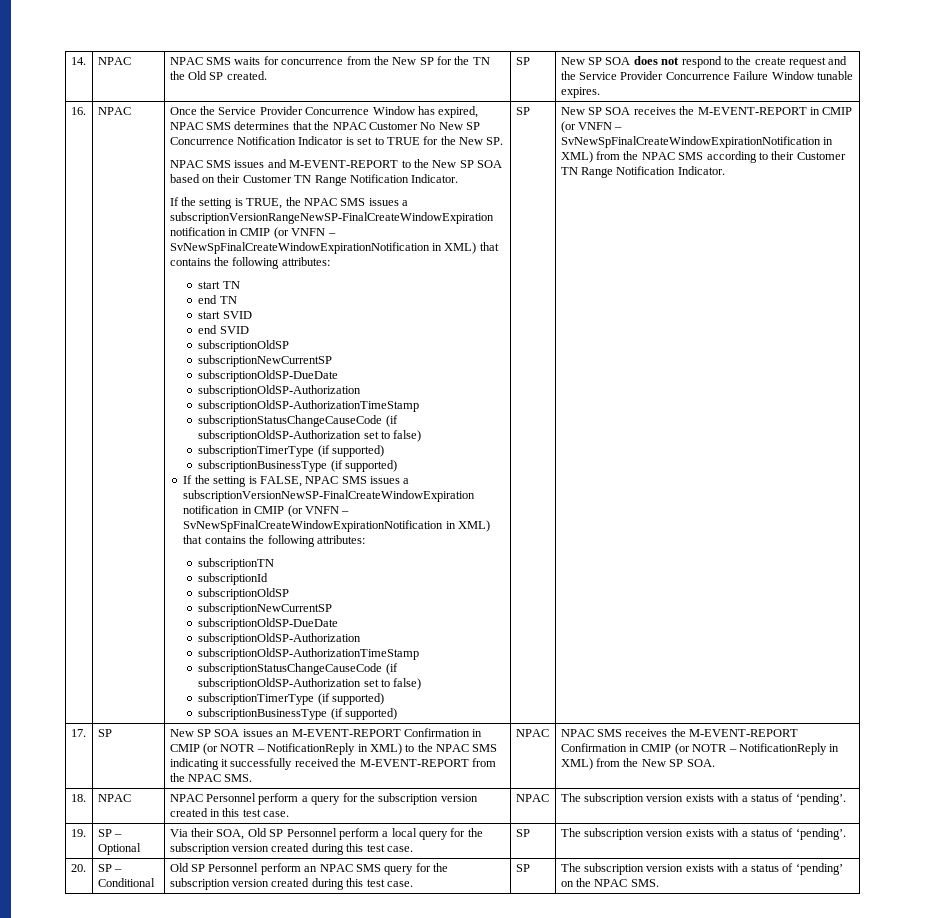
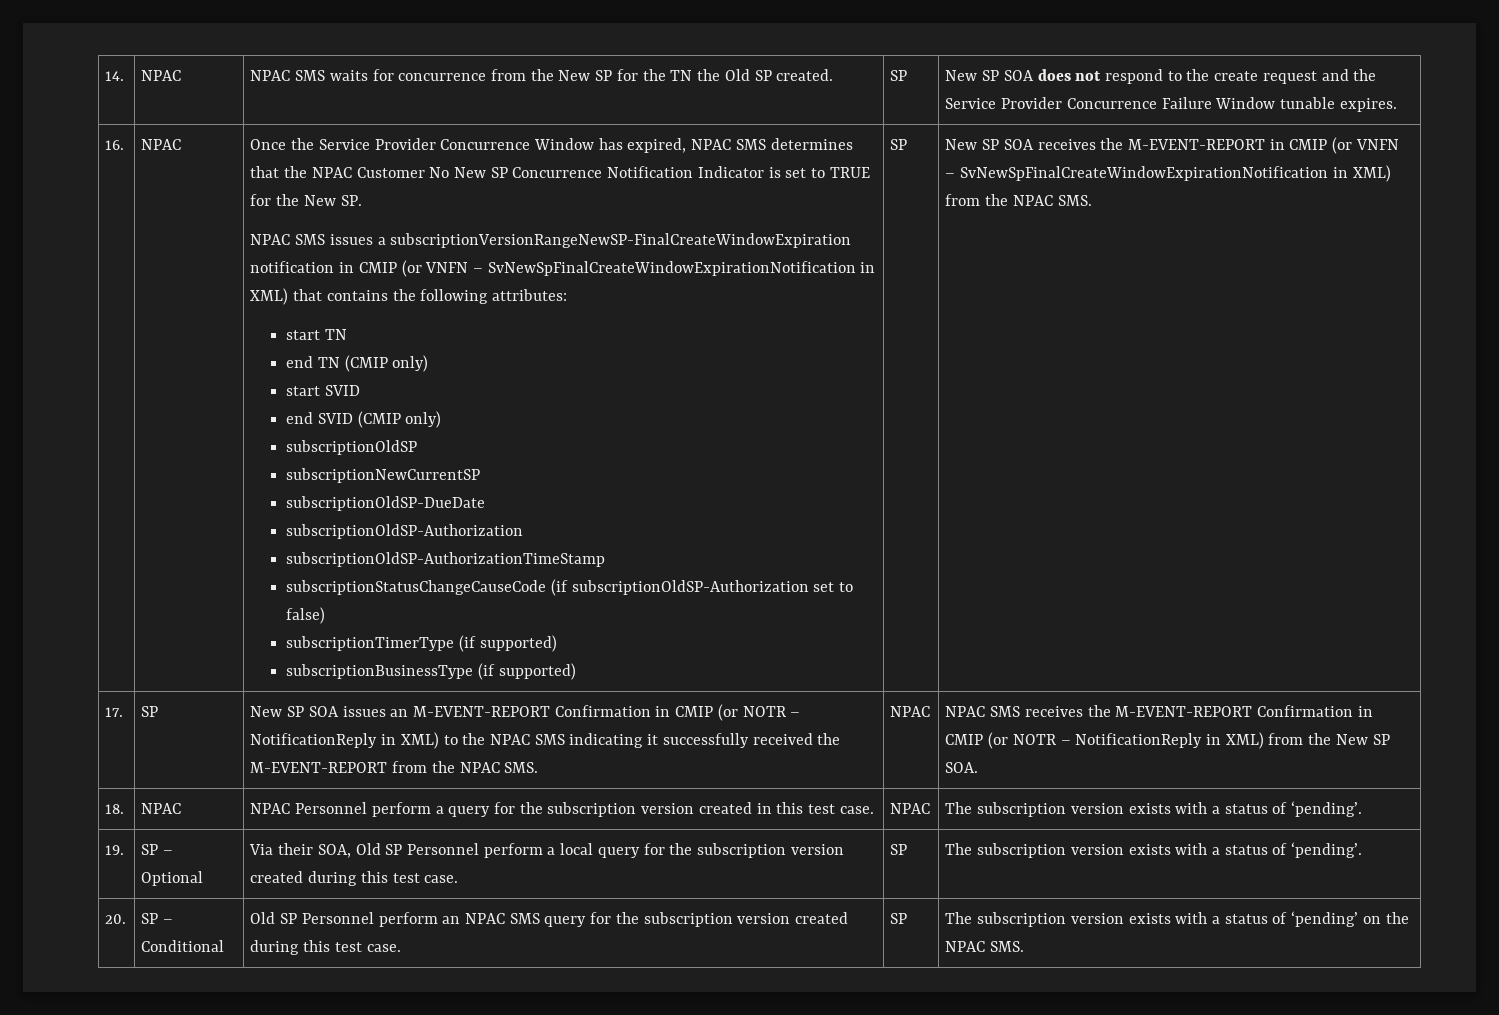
- NPAC SMS issues and M-EVENT-REPORT to the New SP SOA based on their Customer TN Range Notification Indicator.
- If the setting is TRUE, the NPAC SMS issues a subscriptionVersionRangeNewSP-FinalCreateWindowExpiration notification in CMIP (or VNFN – SvNewSpFinalCreateWindowExpirationNotification in XML) that contains the following attributes:
+ NPAC SMS issues a subscriptionVersionRangeNewSP-FinalCreateWindowExpiration notification in CMIP (or VNFN – SvNewSpFinalCreateWindowExpirationNotification in XML) that contains the following attributes:
- end TN
+ end TN (CMIP only)
- end SVID
- subscriptionOldSP
- subscriptionNewCurrentSP
- subscriptionOldSP-DueDate
- subscriptionOldSP-Authorization
- subscriptionOldSP-AuthorizationTimeStamp
- subscriptionStatusChangeCauseCode (if subscriptionOldSP-Authorization set to false)
- subscriptionTimerType (if supported)
- subscriptionBusinessType (if supported)
- If the setting is FALSE, NPAC SMS issues a subscriptionVersionNewSP-FinalCreateWindowExpiration notification in CMIP (or VNFN – SvNewSpFinalCreateWindowExpirationNotification in XML) that contains the following attributes:
- subscriptionTN
- subscriptionId
+ end SVID (CMIP only)
- New SP SOA receives the M-EVENT-REPORT in CMIP (or VNFN – SvNewSpFinalCreateWindowExpirationNotification in XML) from the NPAC SMS according to their Customer TN Range Notification Indicator.
+ New SP SOA receives the M-EVENT-REPORT in CMIP (or VNFN – SvNewSpFinalCreateWindowExpirationNotification in XML) from the NPAC SMS.

